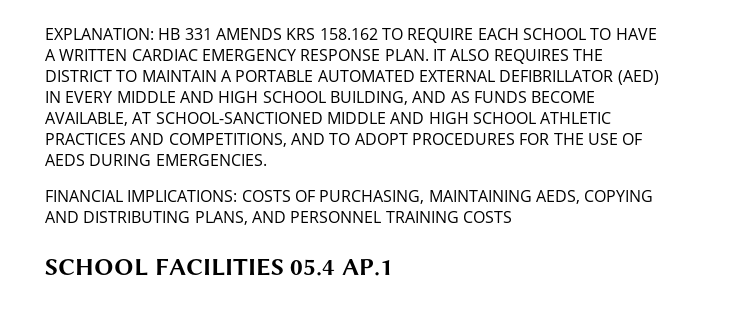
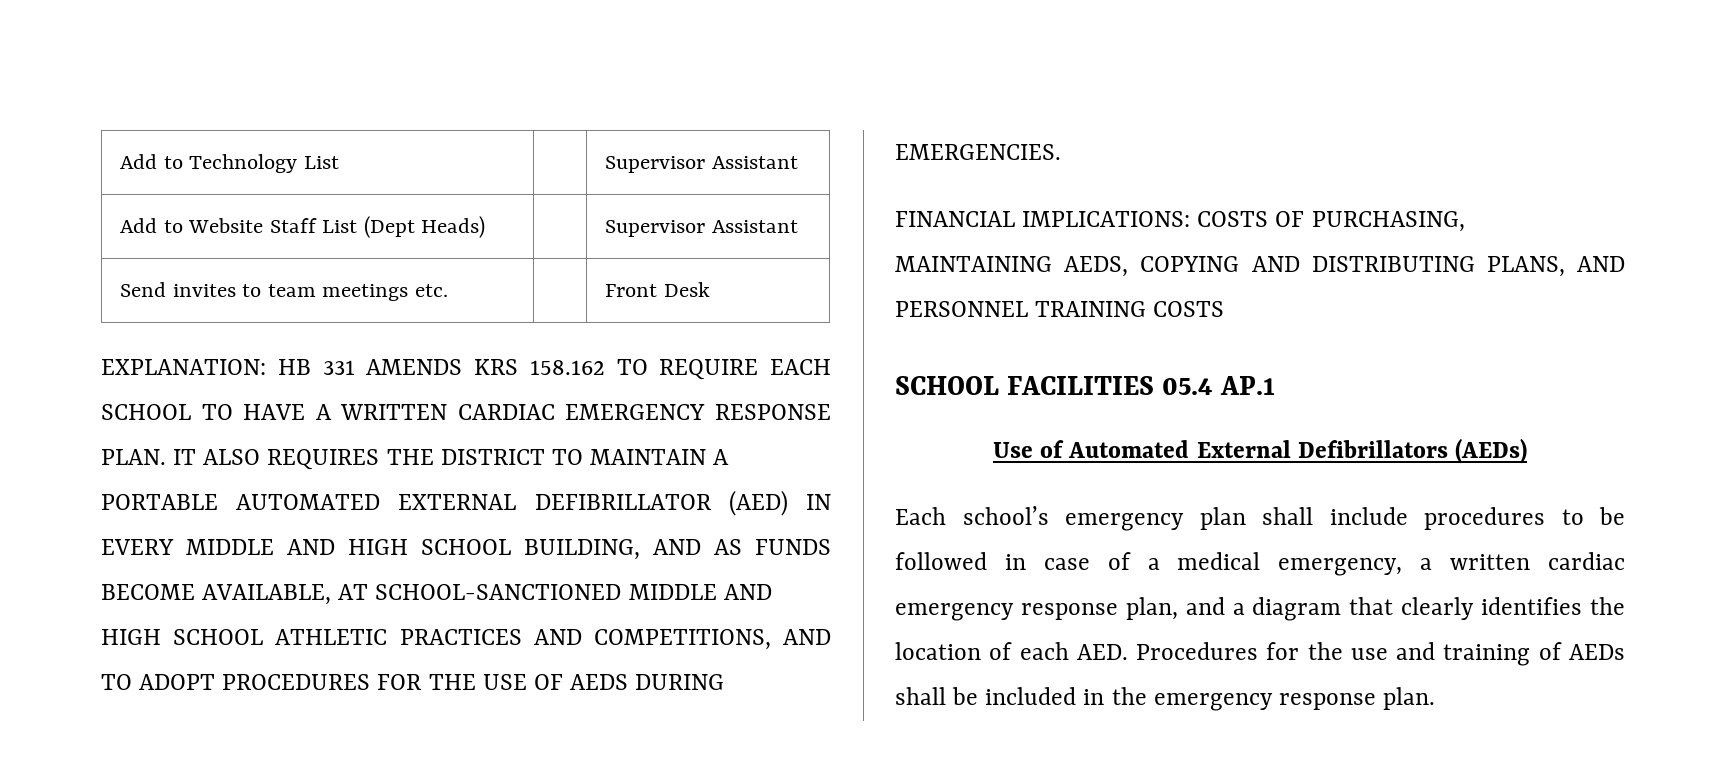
+ Add to Technology List | | Supervisor Assistant
+ Add to Website Staff List (Dept Heads) | | Supervisor Assistant
+ Send invites to team meetings etc. | | Front Desk
+ Use of Automated External Defibrillators (AEDs)
+ Each school’s emergency plan shall include procedures to be followed in case of a medical emergency, a written cardiac emergency response plan, and a diagram that clearly identifies the location of each AED. Procedures for the use and training of AEDs shall be included in the emergency response plan.

